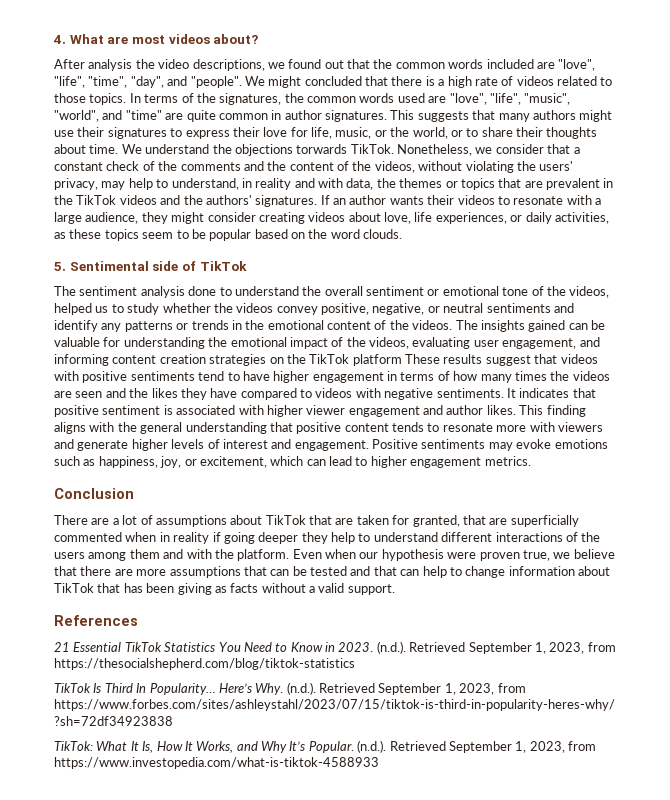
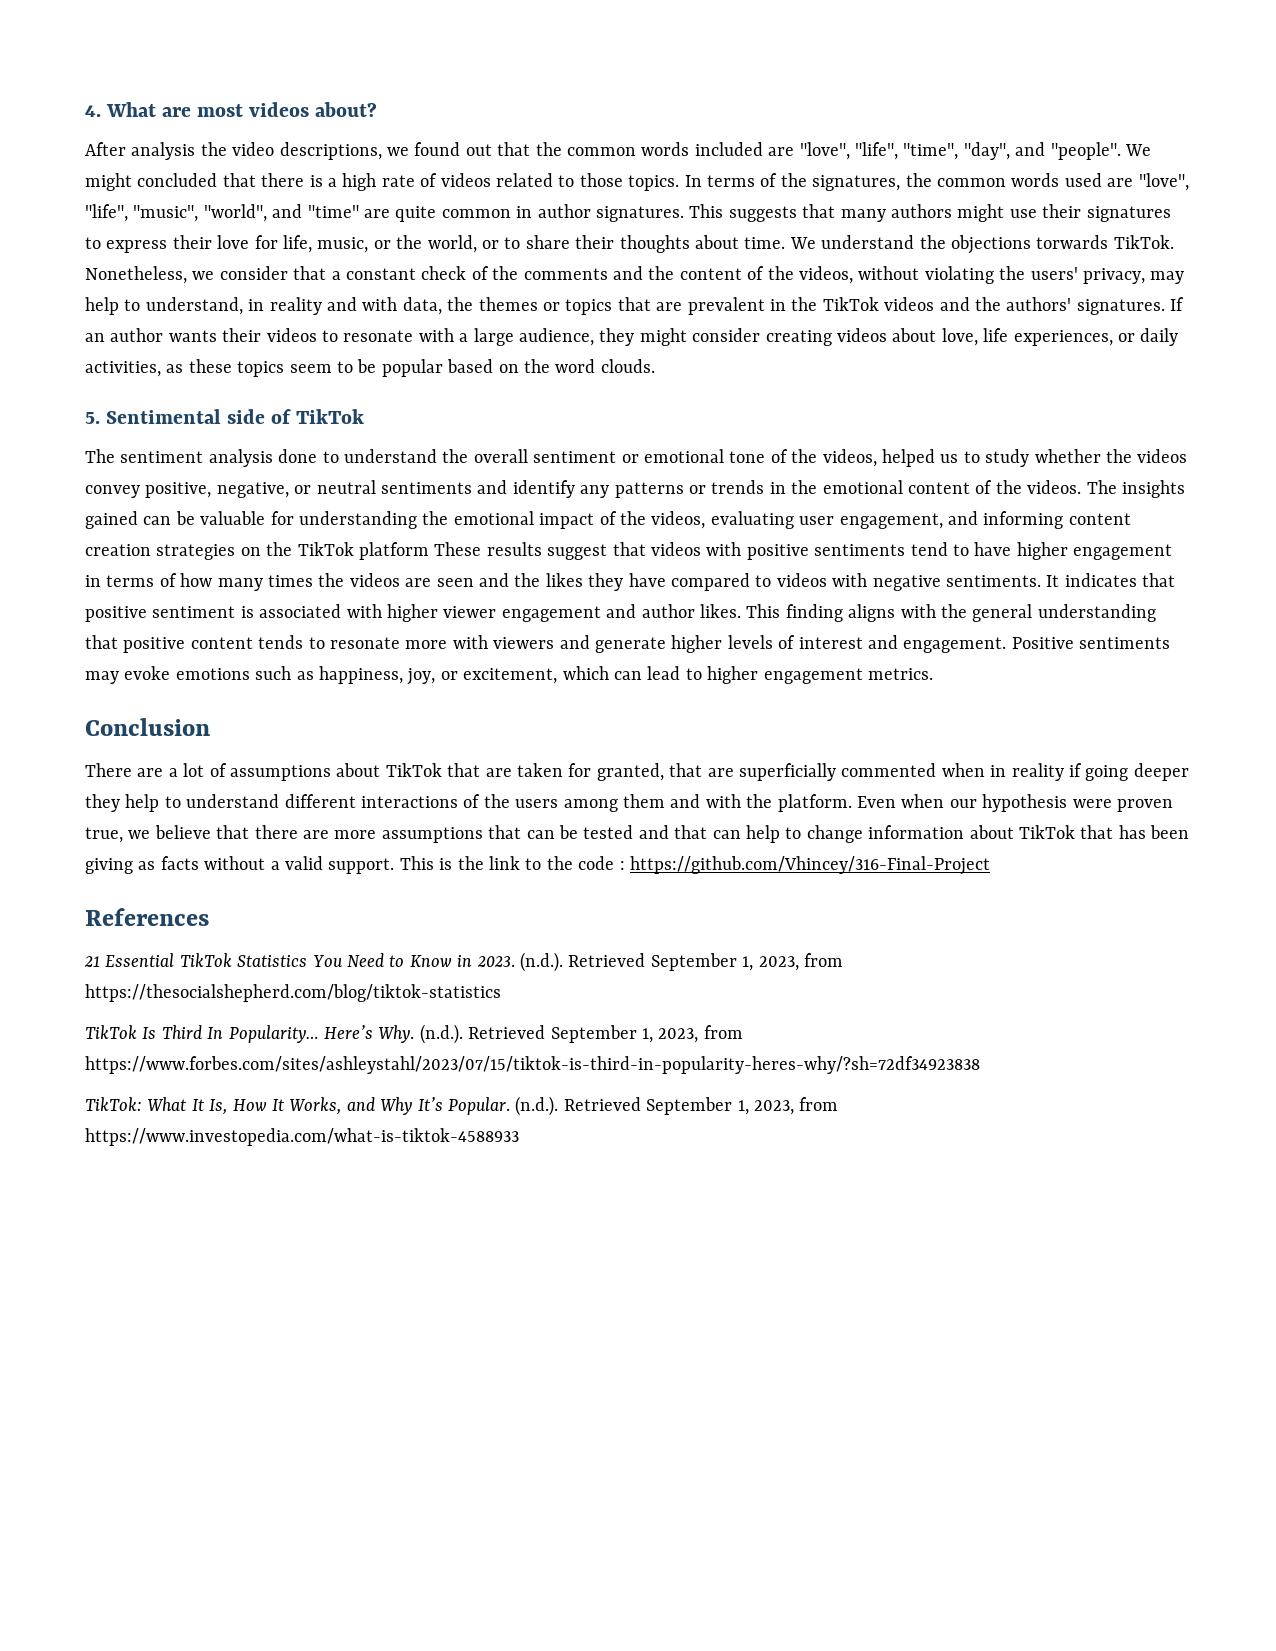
+ This is the link to the code : https://github.com/Vhincey/316-Final-Project

